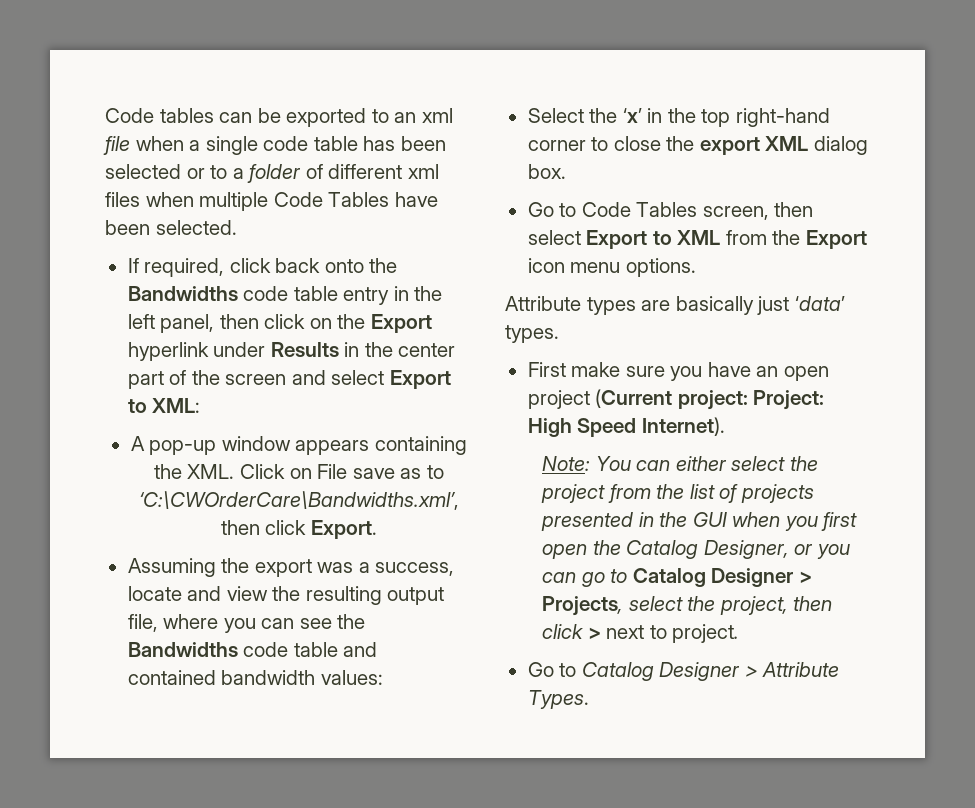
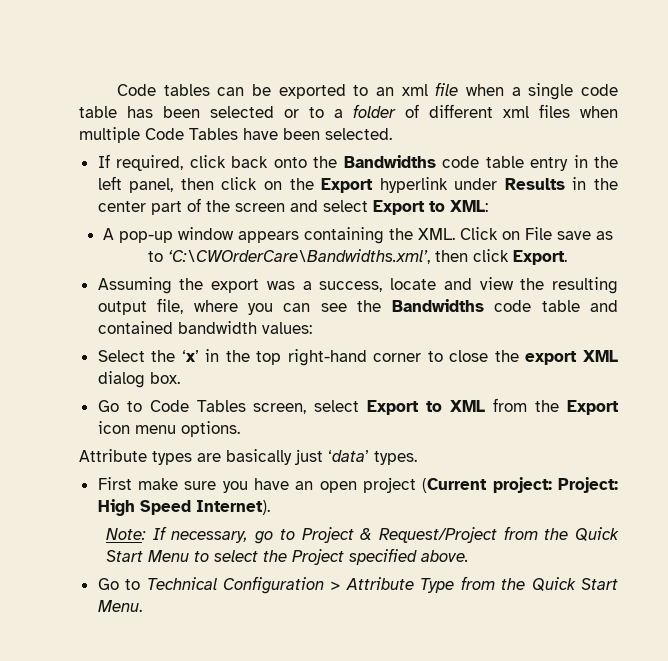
- Go to Code Tables screen, then select Export to XML from the Export icon menu options.
+ Go to Code Tables screen, select Export to XML from the Export icon menu options.
- Note: You can either select the project from the list of projects presented in the GUI when you first open the Catalog Designer, or you can go to Catalog Designer > Projects, select the project, then click > next to project.
- Go to Catalog Designer > Attribute Types.
+ Note: If necessary, go to Project & Request/Project from the Quick Start Menu to select the Project specified above.
+ Go to Technical Configuration > Attribute Type from the Quick Start Menu.

